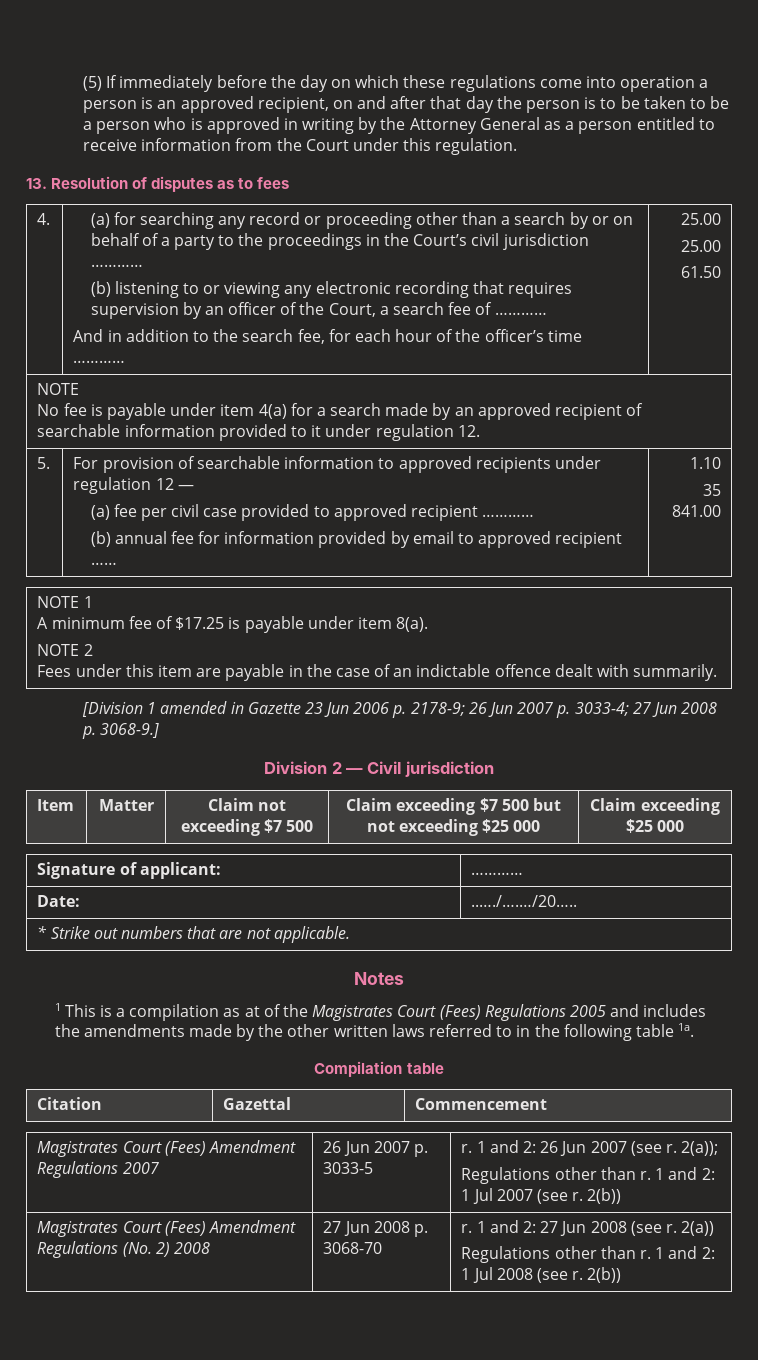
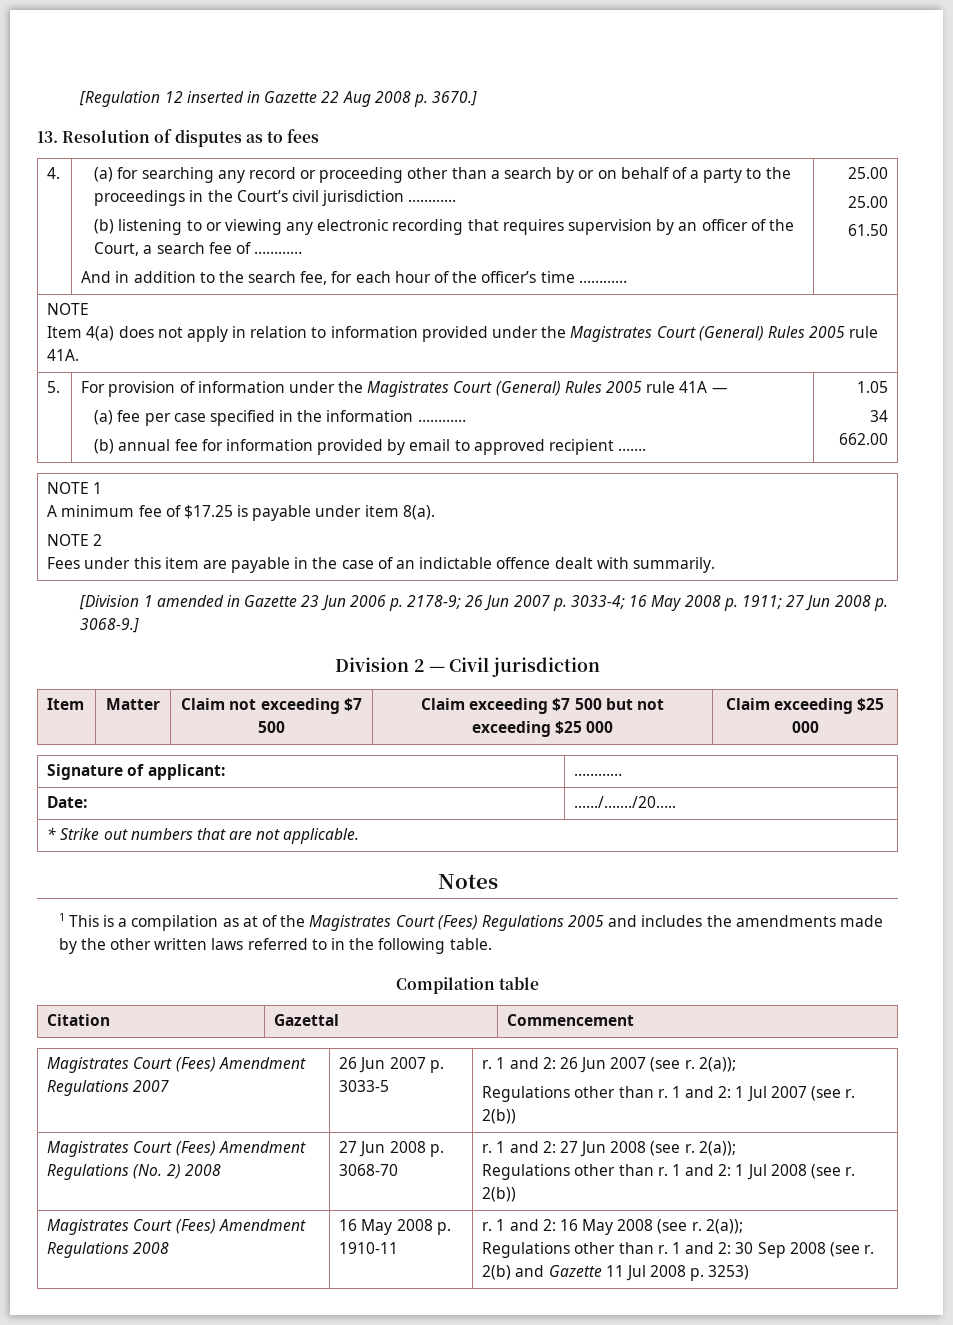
- (5) If immediately before the day on which these regulations come into operation a person is an approved recipient, on and after that day the person is to be taken to be a person who is approved in writing by the Attorney General as a person entitled to receive information from the Court under this regulation.
+ [Regulation 12 inserted in Gazette 22 Aug 2008 p. 3670.]
  61.50
  NOTE
- No fee is payable under item 4(a) for a search made by an approved recipient of searchable information provided to it under regulation 12.
- 5. | For provision of searchable information to approved recipients under regulation 12 —
- (a) fee per civil case provided to approved recipient …………
- (b) annual fee for information provided by email to approved recipient …… | 1.10
- 35 841.00
+ Item 4(a) does not apply in relation to information provided under the Magistrates Court (General) Rules 2005 rule 41A.
+ 5. | For provision of information under the Magistrates Court (General) Rules 2005 rule 41A —
+ (a) fee per case specified in the information …………
+ (b) annual fee for information provided by email to approved recipient ……. | 1.05
+ 34 662.00
- [Division 1 amended in Gazette 23 Jun 2006 p. 2178-9; 26 Jun 2007 p. 3033-4; 27 Jun 2008 p. 3068-9.]
+ [Division 1 amended in Gazette 23 Jun 2006 p. 2178-9; 26 Jun 2007 p. 3033-4; 16 May 2008 p. 1911; 27 Jun 2008 p. 3068-9.]
- 1 This is a compilation as at of the Magistrates Court (Fees) Regulations 2005 and includes the amendments made by the other written laws referred to in the following table 1a.
+ 1 This is a compilation as at of the Magistrates Court (Fees) Regulations 2005 and includes the amendments made by the other written laws referred to in the following table.
- Magistrates Court (Fees) Amendment Regulations (No. 2) 2008 | 27 Jun 2008 p. 3068-70 | r. 1 and 2: 27 Jun 2008 (see r. 2(a))
+ Magistrates Court (Fees) Amendment Regulations (No. 2) 2008 | 27 Jun 2008 p. 3068-70 | r. 1 and 2: 27 Jun 2008 (see r. 2(a));
+ Magistrates Court (Fees) Amendment Regulations 2008 | 16 May 2008 p. 1910-11 | r. 1 and 2: 16 May 2008 (see r. 2(a));
+ Regulations other than r. 1 and 2: 30 Sep 2008 (see r. 2(b) and Gazette 11 Jul 2008 p. 3253)

